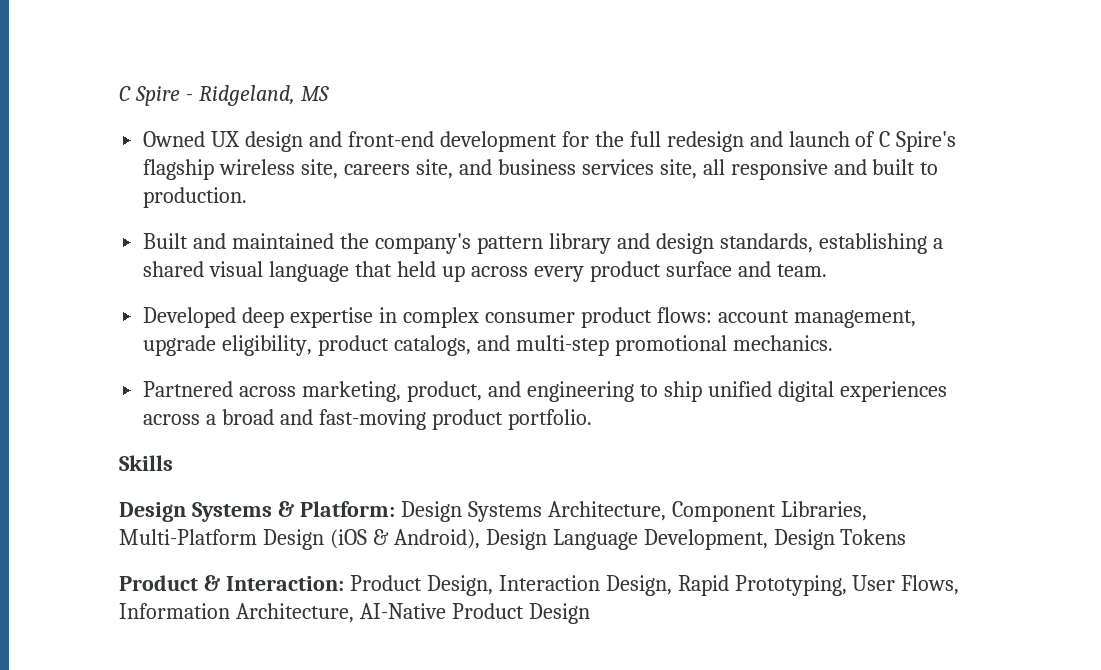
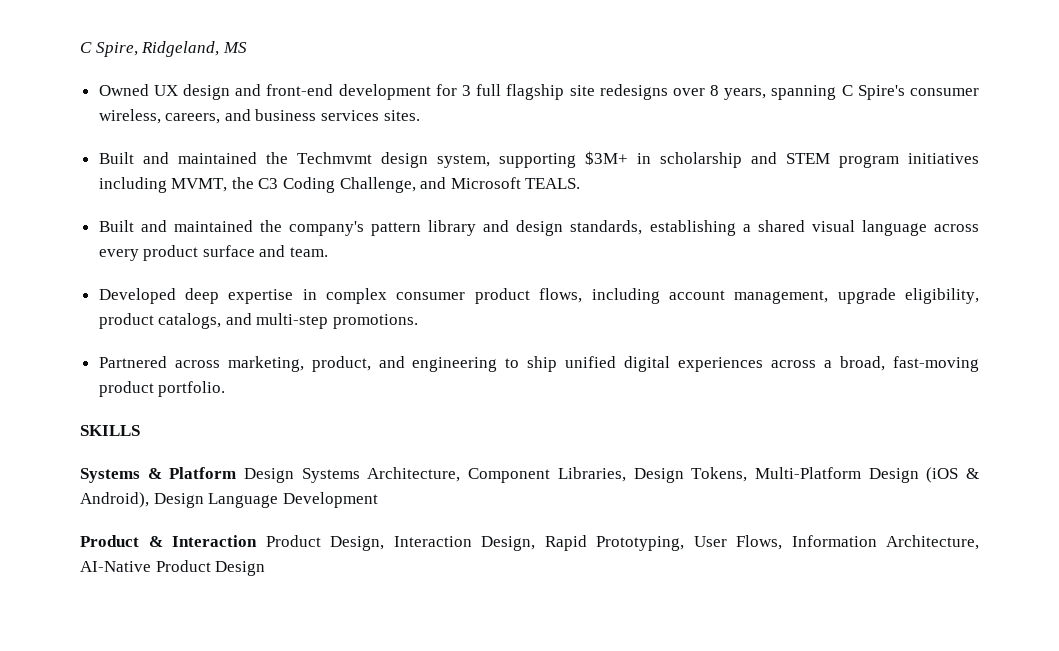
- C Spire - Ridgeland, MS
+ C Spire, Ridgeland, MS
- Owned UX design and front-end development for the full redesign and launch of C Spire's flagship wireless site, careers site, and business services site, all responsive and built to production.
+ Owned UX design and front-end development for 3 full flagship site redesigns over 8 years, spanning C Spire's consumer wireless, careers, and business services sites.
+ Built and maintained the Techmvmt design system, supporting $3M+ in scholarship and STEM program initiatives including MVMT, the C3 Coding Challenge, and Microsoft TEALS.
- Built and maintained the company's pattern library and design standards, establishing a shared visual language that held up across every product surface and team.
+ Built and maintained the company's pattern library and design standards, establishing a shared visual language across every product surface and team.
- Developed deep expertise in complex consumer product flows: account management, upgrade eligibility, product catalogs, and multi-step promotional mechanics.
+ Developed deep expertise in complex consumer product flows, including account management, upgrade eligibility, product catalogs, and multi-step promotions.
- Partnered across marketing, product, and engineering to ship unified digital experiences across a broad and fast-moving product portfolio.
+ Partnered across marketing, product, and engineering to ship unified digital experiences across a broad, fast-moving product portfolio.
- Skills
- Design Systems & Platform: Design Systems Architecture, Component Libraries, Multi-Platform Design (iOS & Android), Design Language Development, Design Tokens
+ SKILLS
+ Systems & Platform Design Systems Architecture, Component Libraries, Design Tokens, Multi-Platform Design (iOS & Android), Design Language Development
- Product & Interaction: Product Design, Interaction Design, Rapid Prototyping, User Flows, Information Architecture, AI-Native Product Design
+ Product & Interaction Product Design, Interaction Design, Rapid Prototyping, User Flows, Information Architecture, AI-Native Product Design

